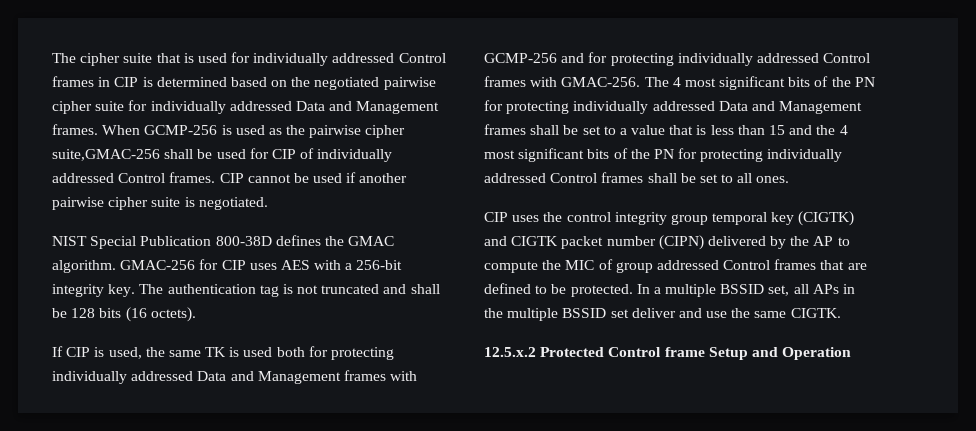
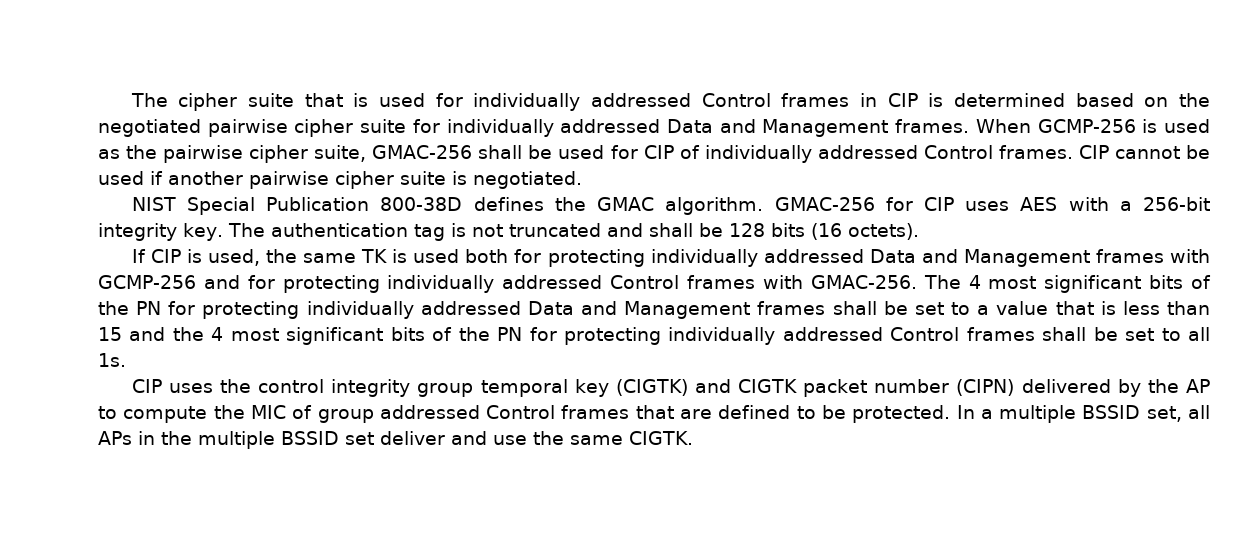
- When GCMP-256 is used as the pairwise cipher suite,GMAC-256 shall be used for CIP of individually addressed Control frames.
+ When GCMP-256 is used as the pairwise cipher suite, GMAC-256 shall be used for CIP of individually addressed Control frames.
- The 4 most significant bits of the PN for protecting individually addressed Data and Management frames shall be set to a value that is less than 15 and the 4 most significant bits of the PN for protecting individually addressed Control frames shall be set to all ones.
+ The 4 most significant bits of the PN for protecting individually addressed Data and Management frames shall be set to a value that is less than 15 and the 4 most significant bits of the PN for protecting individually addressed Control frames shall be set to all 1s.
- 12.5.x.2 Protected Control frame Setup and Operation

